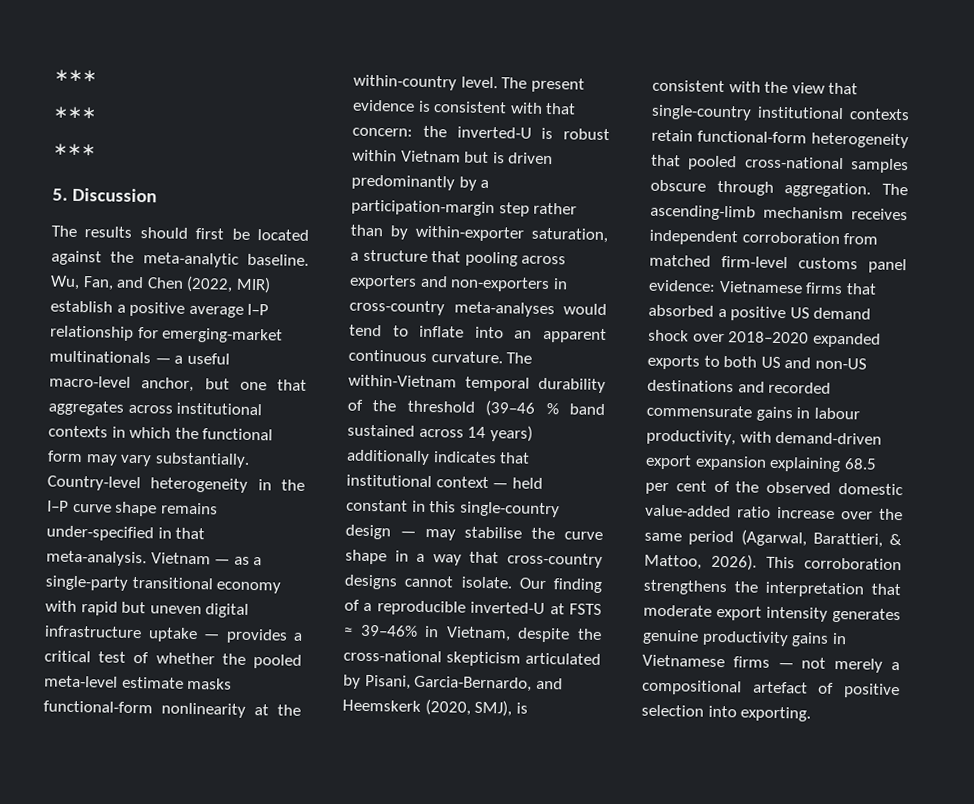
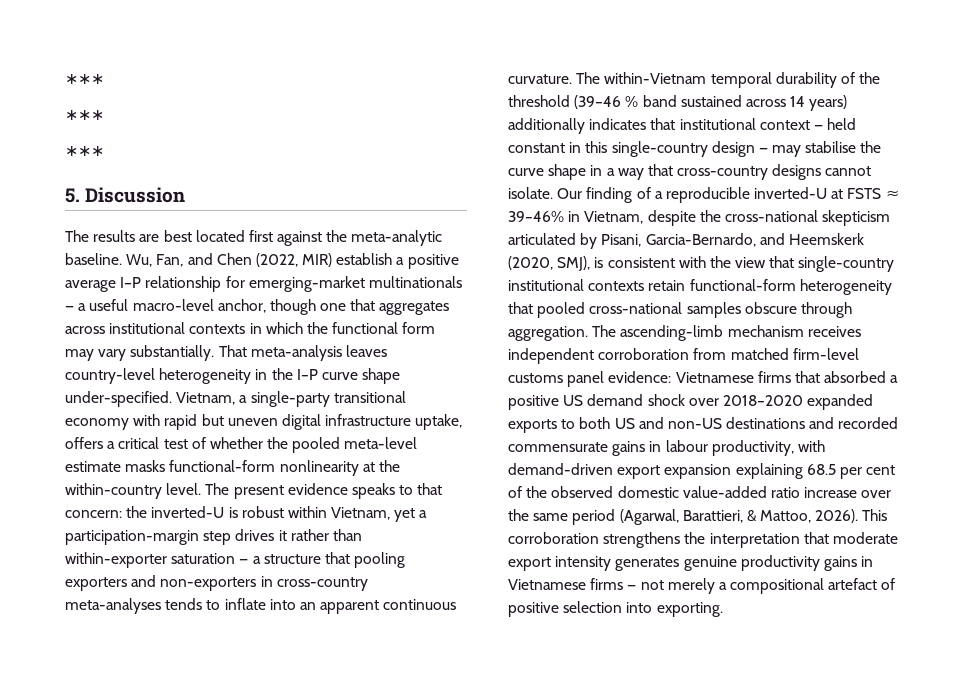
- The results should first be located against the meta-analytic baseline.
+ The results are best located first against the meta-analytic baseline.
- Wu, Fan, and Chen (2022, MIR) establish a positive average I–P relationship for emerging-market multinationals — a useful macro-level anchor, but one that aggregates across institutional contexts in which the functional form may vary substantially.
+ Wu, Fan, and Chen (2022, MIR) establish a positive average I–P relationship for emerging-market multinationals — a useful macro-level anchor, though one that aggregates across institutional contexts in which the functional form may vary substantially.
- Country-level heterogeneity in the I–P curve shape remains under-specified in that meta-analysis. Vietnam — as a single-party transitional economy with rapid but uneven digital infrastructure uptake — provides a critical test of whether the pooled meta-level estimate masks functional-form nonlinearity at the within-country level.
+ That meta-analysis leaves country-level heterogeneity in the I–P curve shape under-specified. Vietnam, a single-party transitional economy with rapid but uneven digital infrastructure uptake, offers a critical test of whether the pooled meta-level estimate masks functional-form nonlinearity at the within-country level.
- The present evidence is consistent with that concern: the inverted-U is robust within Vietnam but is driven predominantly by a participation-margin step rather than by within-exporter saturation, a structure that pooling across exporters and non-exporters in cross-country meta-analyses would tend to inflate into an apparent continuous curvature.
+ The present evidence speaks to that concern: the inverted-U is robust within Vietnam, yet a participation-margin step drives it rather than within-exporter saturation — a structure that pooling exporters and non-exporters in cross-country meta-analyses tends to inflate into an apparent continuous curvature.

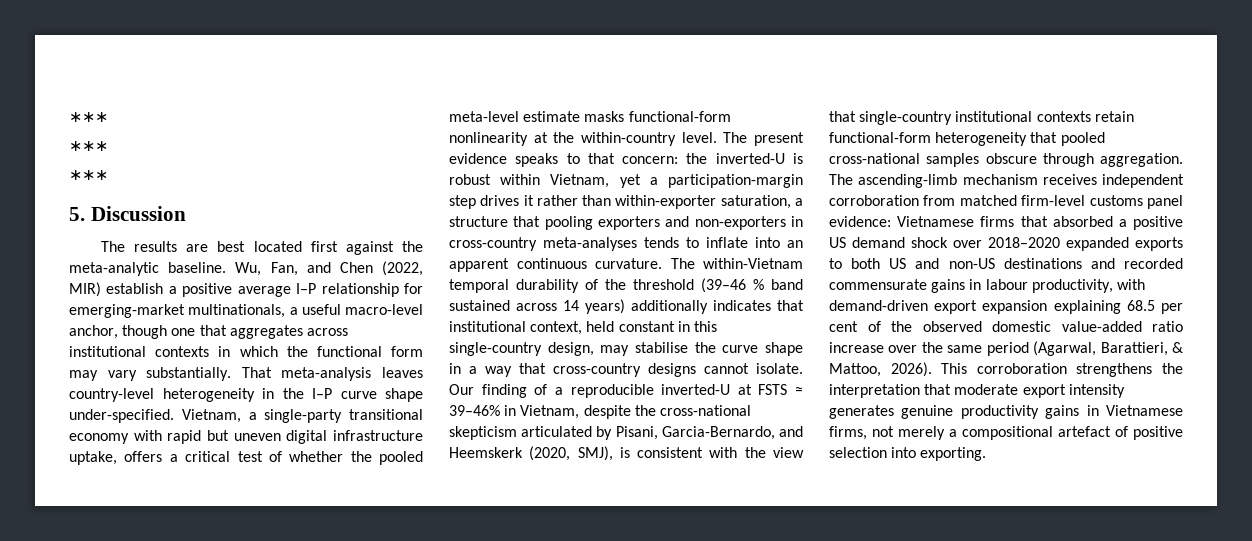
- Wu, Fan, and Chen (2022, MIR) establish a positive average I–P relationship for emerging-market multinationals — a useful macro-level anchor, though one that aggregates across institutional contexts in which the functional form may vary substantially.
+ Wu, Fan, and Chen (2022, MIR) establish a positive average I–P relationship for emerging-market multinationals, a useful macro-level anchor, though one that aggregates across institutional contexts in which the functional form may vary substantially.
- The present evidence speaks to that concern: the inverted-U is robust within Vietnam, yet a participation-margin step drives it rather than within-exporter saturation — a structure that pooling exporters and non-exporters in cross-country meta-analyses tends to inflate into an apparent continuous curvature.
+ The present evidence speaks to that concern: the inverted-U is robust within Vietnam, yet a participation-margin step drives it rather than within-exporter saturation, a structure that pooling exporters and non-exporters in cross-country meta-analyses tends to inflate into an apparent continuous curvature.
- The within-Vietnam temporal durability of the threshold (39–46 % band sustained across 14 years) additionally indicates that institutional context — held constant in this single-country design — may stabilise the curve shape in a way that cross-country designs cannot isolate.
+ The within-Vietnam temporal durability of the threshold (39–46 % band sustained across 14 years) additionally indicates that institutional context, held constant in this single-country design, may stabilise the curve shape in a way that cross-country designs cannot isolate.
- This corroboration strengthens the interpretation that moderate export intensity generates genuine productivity gains in Vietnamese firms — not merely a compositional artefact of positive selection into exporting.
+ This corroboration strengthens the interpretation that moderate export intensity generates genuine productivity gains in Vietnamese firms, not merely a compositional artefact of positive selection into exporting.

